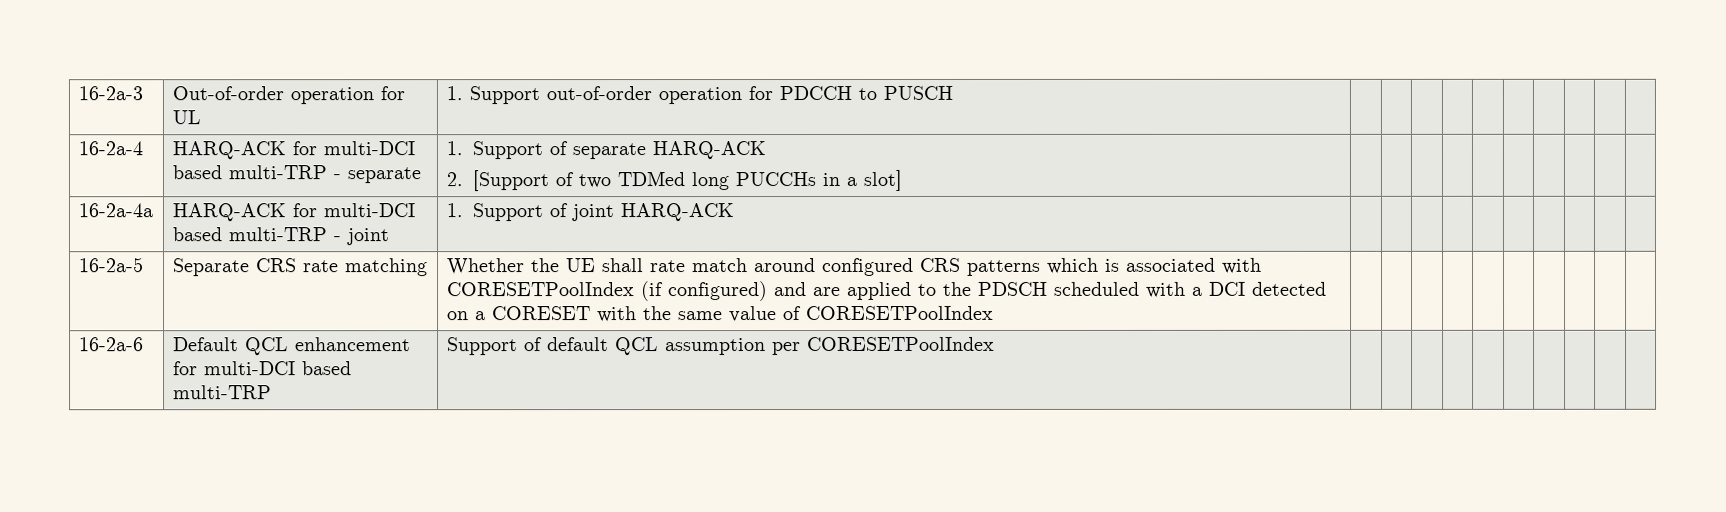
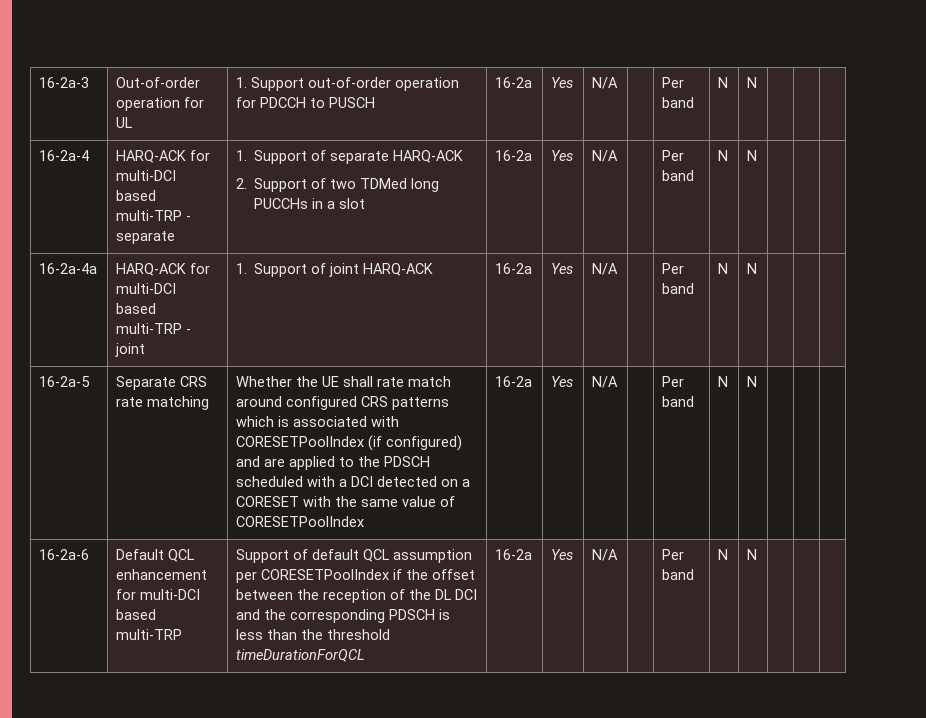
- 16-2a-3 | Out-of-order operation for UL | 1. Support out-of-order operation for PDCCH to PUSCH | | | | | | | | | |
+ 16-2a-3 | Out-of-order operation for UL | 1. Support out-of-order operation for PDCCH to PUSCH | 16-2a | Yes | N/A | | Per band | N | N | | |
  16-2a-4 | HARQ-ACK for multi-DCI based multi-TRP - separate | 1. Support of separate HARQ-ACK
- 2. [Support of two TDMed long PUCCHs in a slot] | | | | | | | | | |
+ 2. Support of two TDMed long PUCCHs in a slot | 16-2a | Yes | N/A | | Per band | N | N | | |
- 16-2a-4a | HARQ-ACK for multi-DCI based multi-TRP - joint | 1. Support of joint HARQ-ACK | | | | | | | | | |
+ 16-2a-4a | HARQ-ACK for multi-DCI based multi-TRP - joint | 1. Support of joint HARQ-ACK | 16-2a | Yes | N/A | | Per band | N | N | | |
- Whether the UE shall rate match around configured CRS patterns which is associated with CORESETPoolIndex (if configured) and are applied to the PDSCH scheduled with a DCI detected on a CORESET with the same value of CORESETPoolIndex
+ Whether the UE shall rate match around configured CRS patterns which is associated with CORESETPoolIndex (if configured) and are applied to the PDSCH scheduled with a DCI detected on a CORESET with the same value of CORESETPoolIndex | 16-2a | Yes | N/A | | Per band | N | N
- Support of default QCL assumption per CORESETPoolIndex
+ Support of default QCL assumption per CORESETPoolIndex if the offset between the reception of the DL DCI and the corresponding PDSCH is less than the threshold timeDurationForQCL | 16-2a | Yes | N/A | | Per band | N | N

